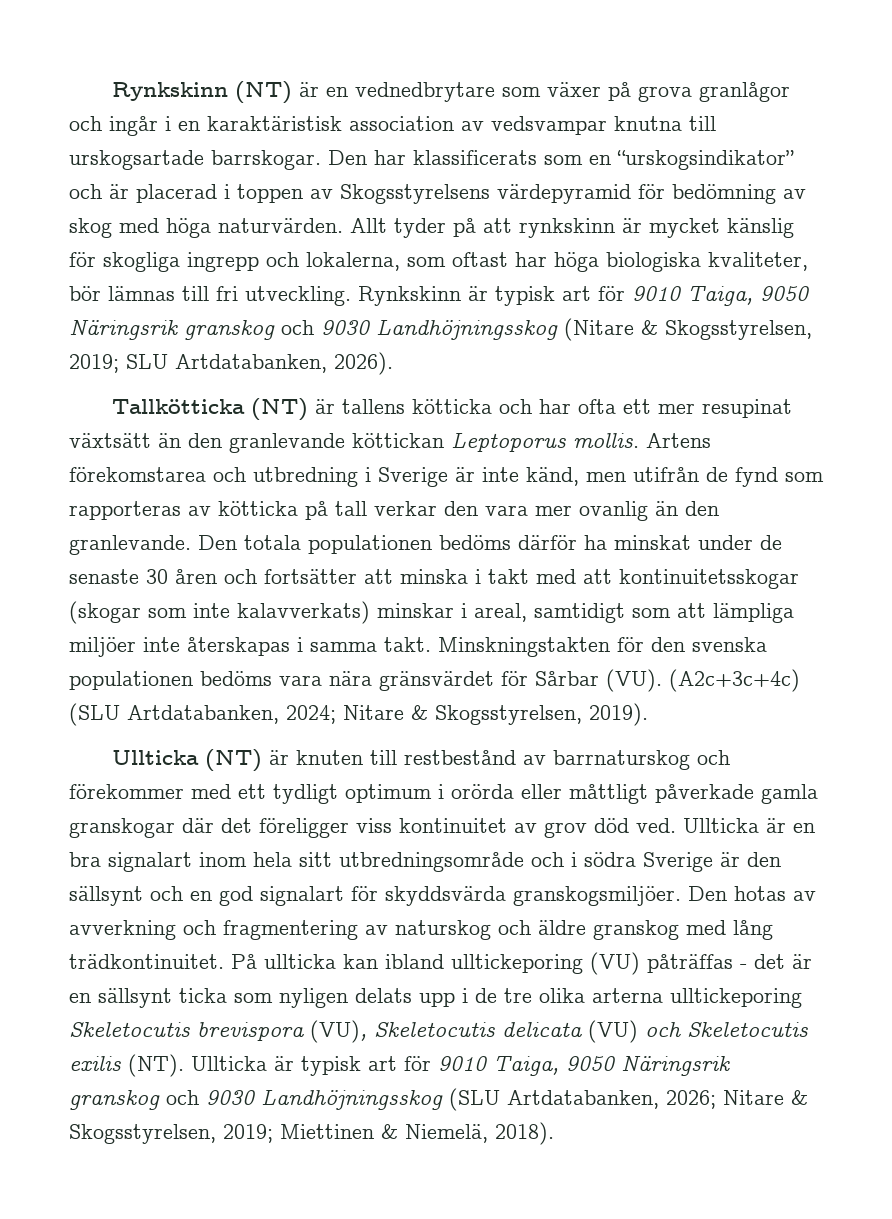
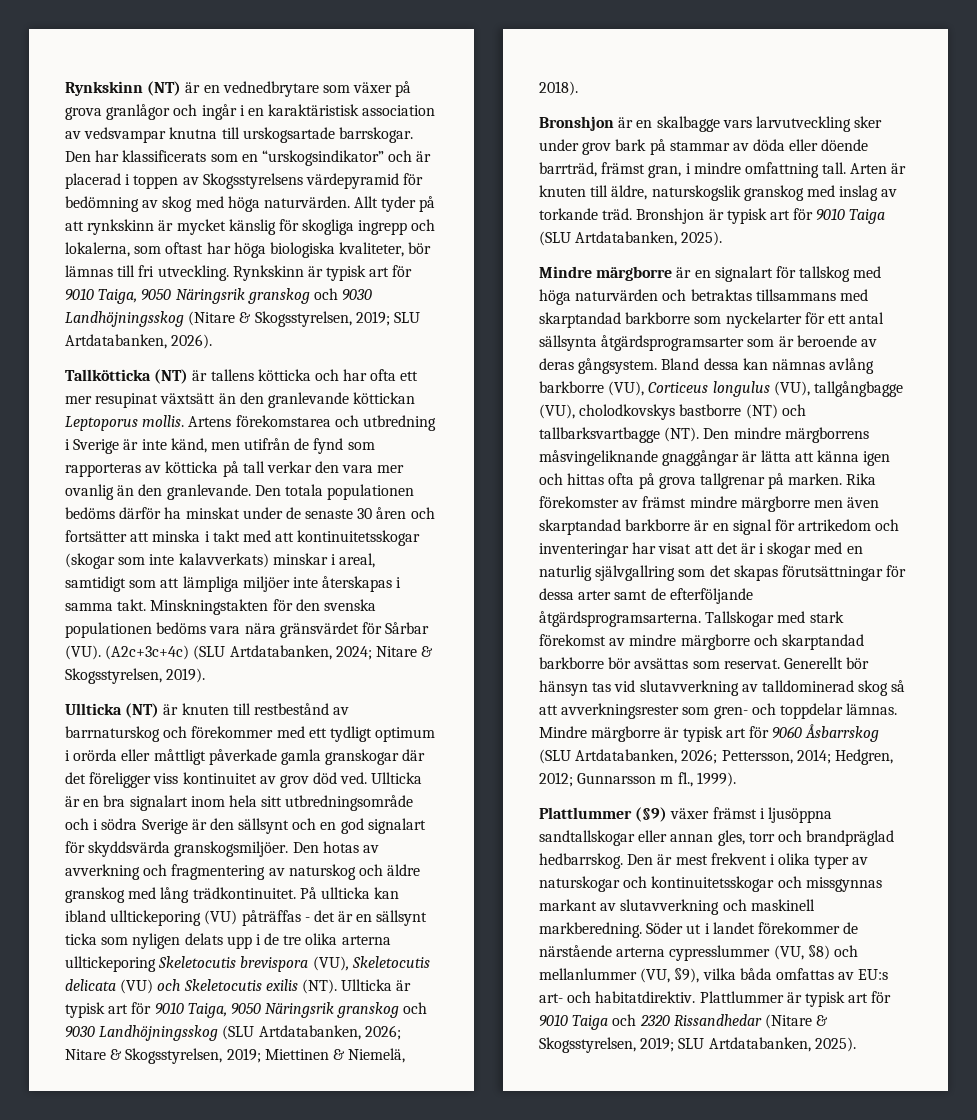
+ Bronshjon är en skalbagge vars larvutveckling sker under grov bark på stammar av döda eller döende barrträd, främst gran, i mindre omfattning tall. Arten är knuten till äldre, naturskogslik granskog med inslag av torkande träd. Bronshjon är typisk art för 9010 Taiga (SLU Artdatabanken, 2025).
+ Mindre märgborre är en signalart för tallskog med höga naturvärden och betraktas tillsammans med skarptandad barkborre som nyckelarter för ett antal sällsynta åtgärdsprogramsarter som är beroende av deras gångsystem. Bland dessa kan nämnas avlång barkborre (VU), Corticeus longulus (VU), tallgångbagge (VU), cholodkovskys bastborre (NT) och tallbarksvartbagge (NT). Den mindre märgborrens måsvingeliknande gnaggångar är lätta att känna igen och hittas ofta på grova tallgrenar på marken. Rika förekomster av främst mindre märgborre men även skarptandad barkborre är en signal för artrikedom och inventeringar har visat att det är i skogar med en naturlig självgallring som det skapas förutsättningar för dessa arter samt de efterföljande åtgärdsprogramsarterna. Tallskogar med stark förekomst av mindre märgborre och skarptandad barkborre bör avsättas som reservat. Generellt bör hänsyn tas vid slutavverkning av talldominerad skog så att avverkningsrester som gren- och toppdelar lämnas. Mindre märgborre är typisk art för 9060 Åsbarrskog (SLU Artdatabanken, 2026; Pettersson, 2014; Hedgren, 2012; Gunnarsson m fl., 1999).
+ Plattlummer (§9) växer främst i ljusöppna sandtallskogar eller annan gles, torr och brandpräglad hedbarrskog. Den är mest frekvent i olika typer av naturskogar och kontinuitetsskogar och missgynnas markant av slutavverkning och maskinell markberedning. Söder ut i landet förekommer de närstående arterna cypresslummer (VU, §8) och mellanlummer (VU, §9), vilka båda omfattas av EU:s art- och habitatdirektiv. Plattlummer är typisk art för 9010 Taiga och 2320 Rissandhedar (Nitare & Skogsstyrelsen, 2019; SLU Artdatabanken, 2025).

